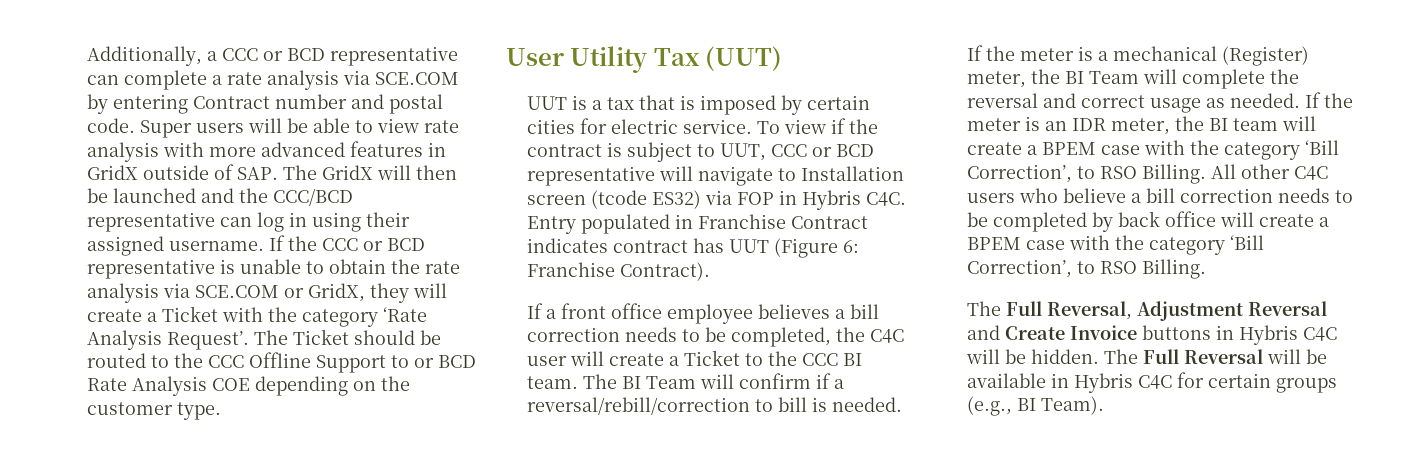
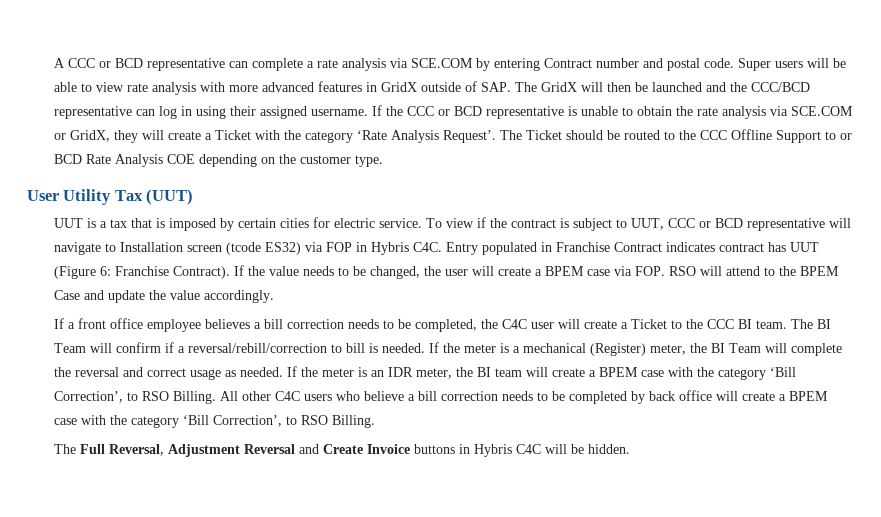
- Additionally, a CCC or BCD representative can complete a rate analysis via SCE.COM by entering Contract number and postal code.
+ A CCC or BCD representative can complete a rate analysis via SCE.COM by entering Contract number and postal code.
+ If the value needs to be changed, the user will create a BPEM case via FOP. RSO will attend to the BPEM Case and update the value accordingly.
- The Full Reversal will be available in Hybris C4C for certain groups (e.g., BI Team).

